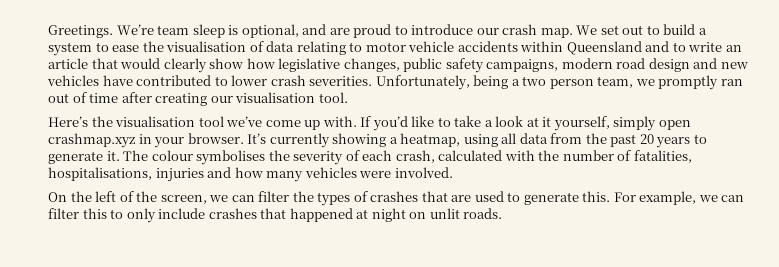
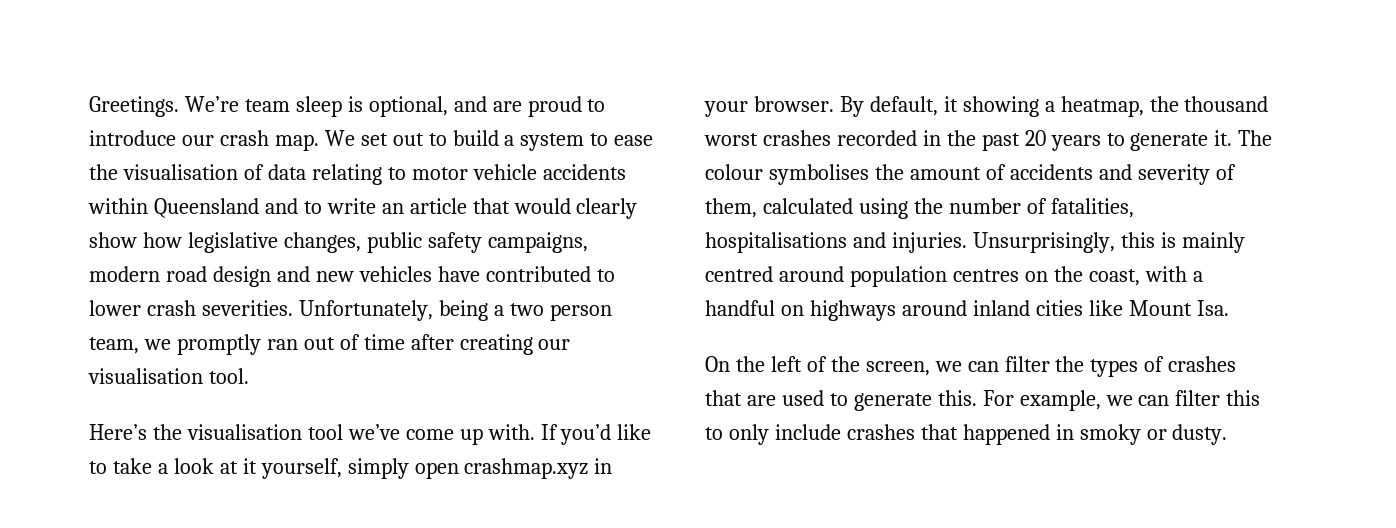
- It’s currently showing a heatmap, using all data from the past 20 years to generate it.
+ By default, it showing a heatmap, the thousand worst crashes recorded in the past 20 years to generate it.
- The colour symbolises the severity of each crash, calculated with the number of fatalities, hospitalisations, injuries and how many vehicles were involved.
+ The colour symbolises the amount of accidents and severity of them, calculated using the number of fatalities, hospitalisations and injuries. Unsurprisingly, this is mainly centred around population centres on the coast, with a handful on highways around inland cities like Mount Isa.
- For example, we can filter this to only include crashes that happened at night on unlit roads.
+ For example, we can filter this to only include crashes that happened in smoky or dusty.

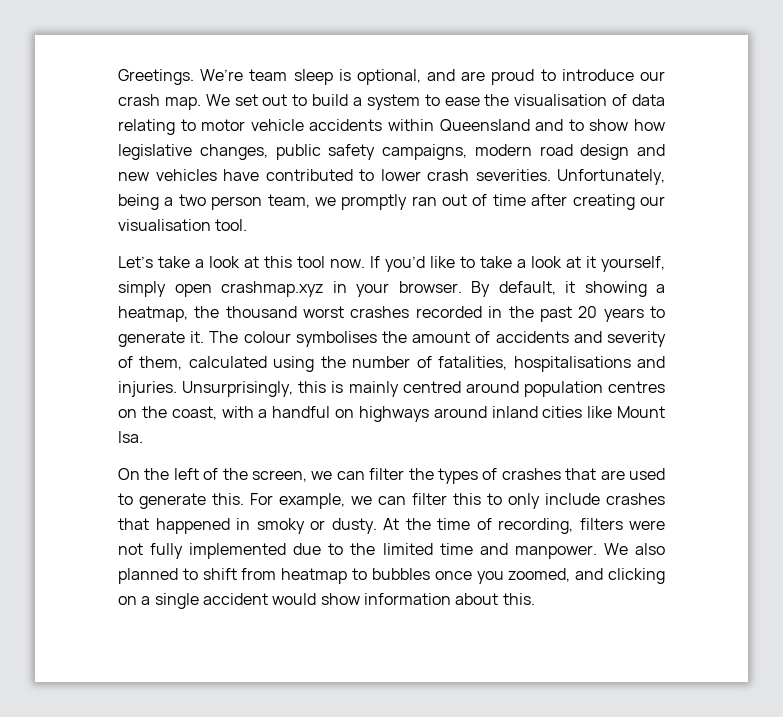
- We set out to build a system to ease the visualisation of data relating to motor vehicle accidents within Queensland and to write an article that would clearly show how legislative changes, public safety campaigns, modern road design and new vehicles have contributed to lower crash severities.
+ We set out to build a system to ease the visualisation of data relating to motor vehicle accidents within Queensland and to show how legislative changes, public safety campaigns, modern road design and new vehicles have contributed to lower crash severities.
- Here’s the visualisation tool we’ve come up with.
+ Let’s take a look at this tool now.
+ At the time of recording, filters were not fully implemented due to the limited time and manpower. We also planned to shift from heatmap to bubbles once you zoomed, and clicking on a single accident would show information about this.

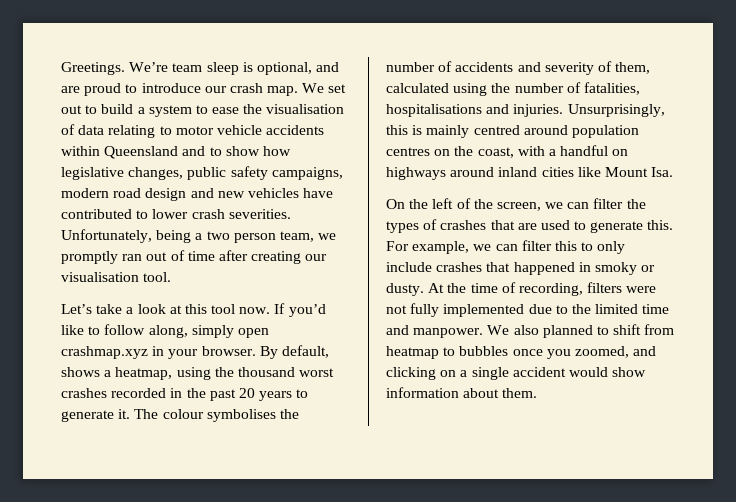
- If you’d like to take a look at it yourself, simply open crashmap.xyz in your browser.
+ If you’d like to follow along, simply open crashmap.xyz in your browser.
- By default, it showing a heatmap, the thousand worst crashes recorded in the past 20 years to generate it.
+ By default, shows a heatmap, using the thousand worst crashes recorded in the past 20 years to generate it.
- The colour symbolises the amount of accidents and severity of them, calculated using the number of fatalities, hospitalisations and injuries.
+ The colour symbolises the number of accidents and severity of them, calculated using the number of fatalities, hospitalisations and injuries.
- We also planned to shift from heatmap to bubbles once you zoomed, and clicking on a single accident would show information about this.
+ We also planned to shift from heatmap to bubbles once you zoomed, and clicking on a single accident would show information about them.

